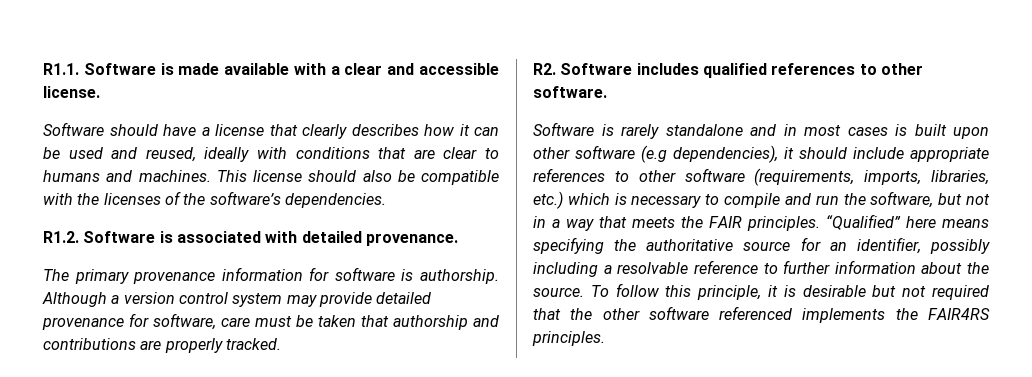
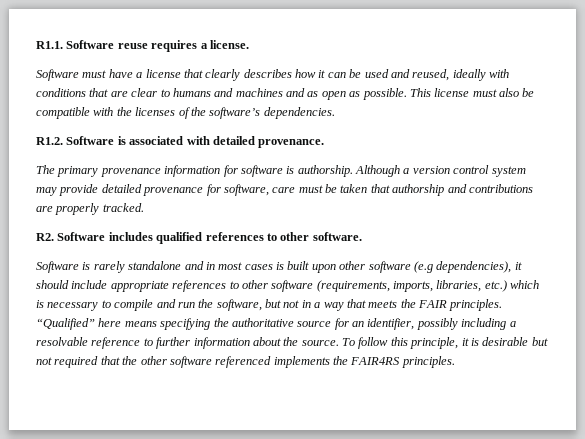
- R1.1. Software is made available with a clear and accessible license.
+ R1.1. Software reuse requires a license.
- Software should have a license that clearly describes how it can be used and reused, ideally with conditions that are clear to humans and machines.
+ Software must have a license that clearly describes how it can be used and reused, ideally with conditions that are clear to humans and machines and as open as possible.
- This license should also be compatible with the licenses of the software’s dependencies.
+ This license must also be compatible with the licenses of the software’s dependencies.

